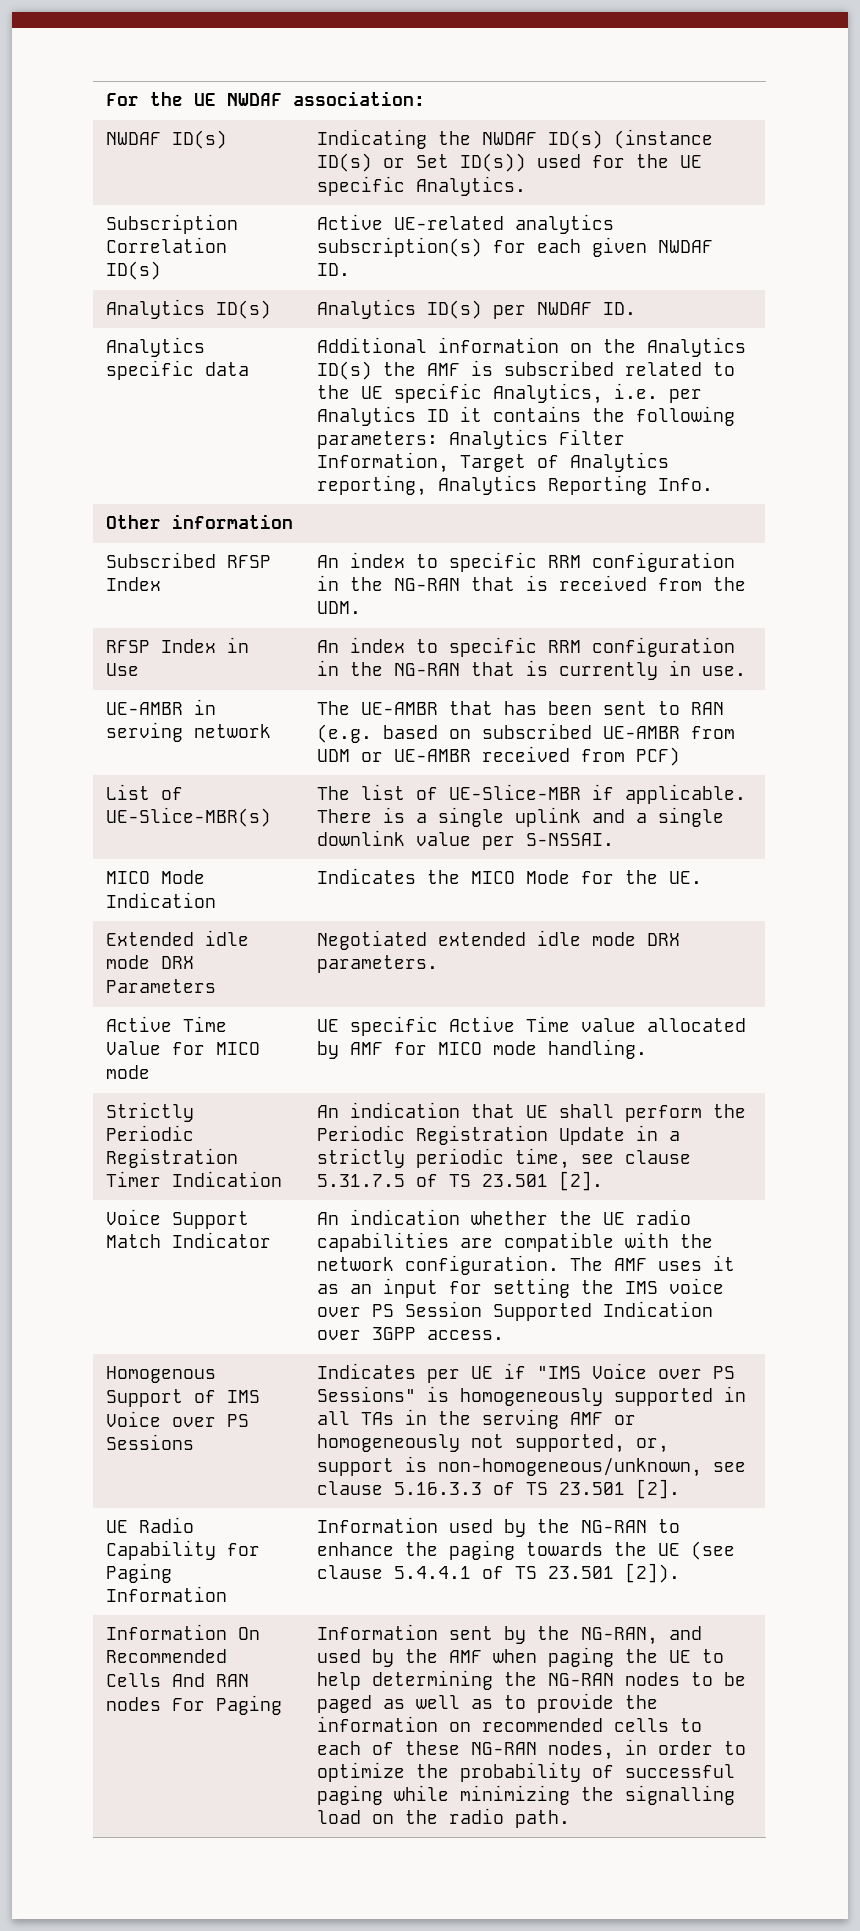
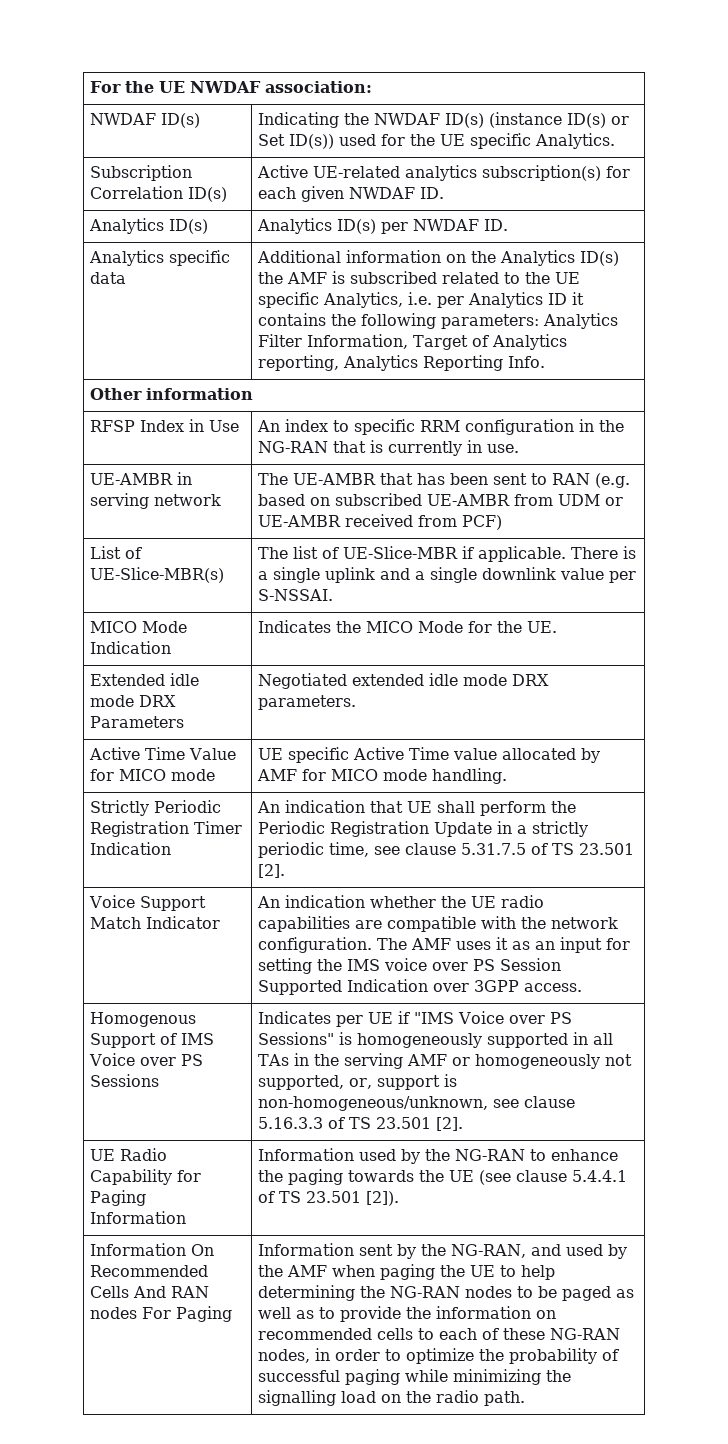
- Subscribed RFSP Index | An index to specific RRM configuration in the NG-RAN that is received from the UDM.

